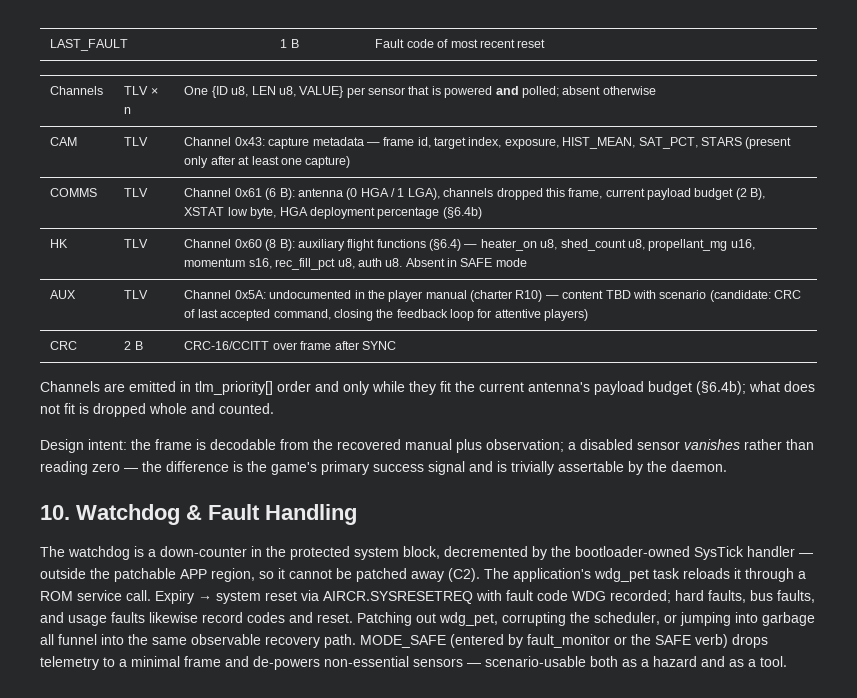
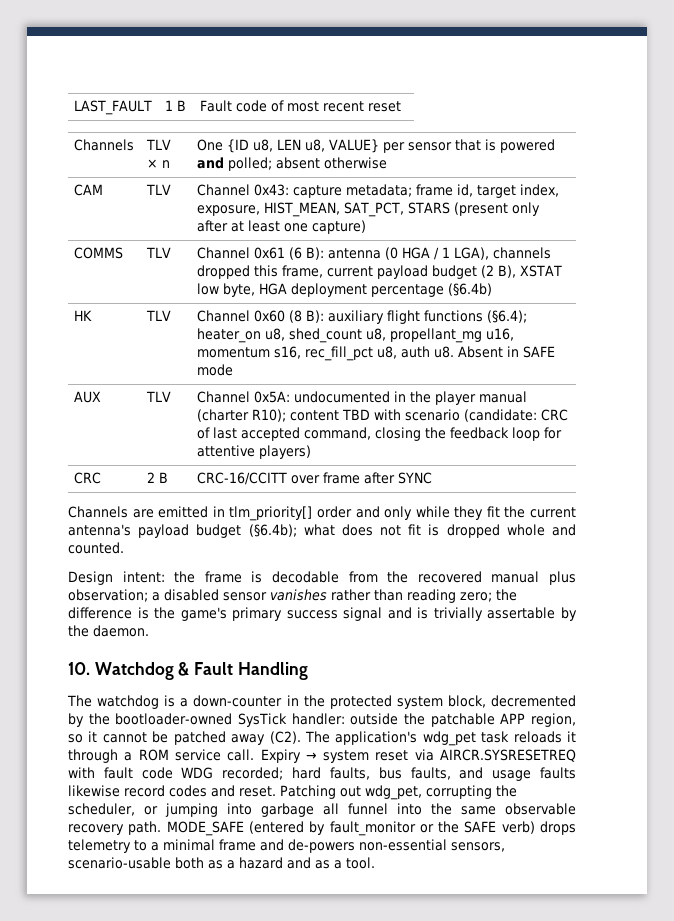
- CAM | TLV | Channel 0x43: capture metadata — frame id, target index, exposure, HIST_MEAN, SAT_PCT, STARS (present only after at least one capture)
+ CAM | TLV | Channel 0x43: capture metadata; frame id, target index, exposure, HIST_MEAN, SAT_PCT, STARS (present only after at least one capture)
- HK | TLV | Channel 0x60 (8 B): auxiliary flight functions (§6.4) — heater_on u8, shed_count u8, propellant_mg u16, momentum s16, rec_fill_pct u8, auth u8. Absent in SAFE mode
+ HK | TLV | Channel 0x60 (8 B): auxiliary flight functions (§6.4); heater_on u8, shed_count u8, propellant_mg u16, momentum s16, rec_fill_pct u8, auth u8. Absent in SAFE mode
- AUX | TLV | Channel 0x5A: undocumented in the player manual (charter R10) — content TBD with scenario (candidate: CRC of last accepted command, closing the feedback loop for attentive players)
+ AUX | TLV | Channel 0x5A: undocumented in the player manual (charter R10); content TBD with scenario (candidate: CRC of last accepted command, closing the feedback loop for attentive players)
- Design intent: the frame is decodable from the recovered manual plus observation; a disabled sensor vanishes rather than reading zero — the difference is the game's primary success signal and is trivially assertable by the daemon.
+ Design intent: the frame is decodable from the recovered manual plus observation; a disabled sensor vanishes rather than reading zero; the difference is the game's primary success signal and is trivially assertable by the daemon.
- The watchdog is a down-counter in the protected system block, decremented by the bootloader-owned SysTick handler — outside the patchable APP region, so it cannot be patched away (C2). The application's wdg_pet task reloads it through a ROM service call.
+ The watchdog is a down-counter in the protected system block, decremented by the bootloader-owned SysTick handler: outside the patchable APP region, so it cannot be patched away (C2). The application's wdg_pet task reloads it through a ROM service call.
- MODE_SAFE (entered by fault_monitor or the SAFE verb) drops telemetry to a minimal frame and de-powers non-essential sensors — scenario-usable both as a hazard and as a tool.
+ MODE_SAFE (entered by fault_monitor or the SAFE verb) drops telemetry to a minimal frame and de-powers non-essential sensors, scenario-usable both as a hazard and as a tool.

